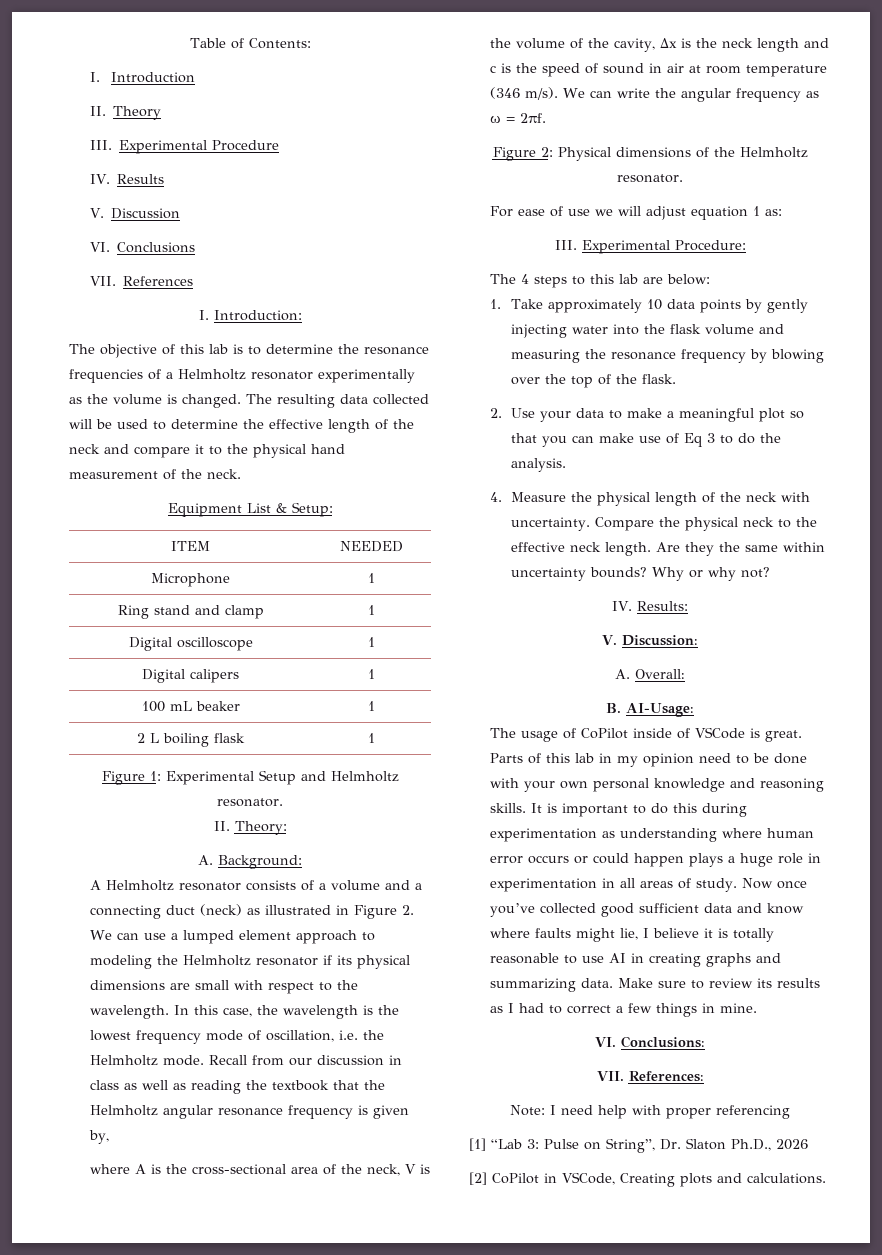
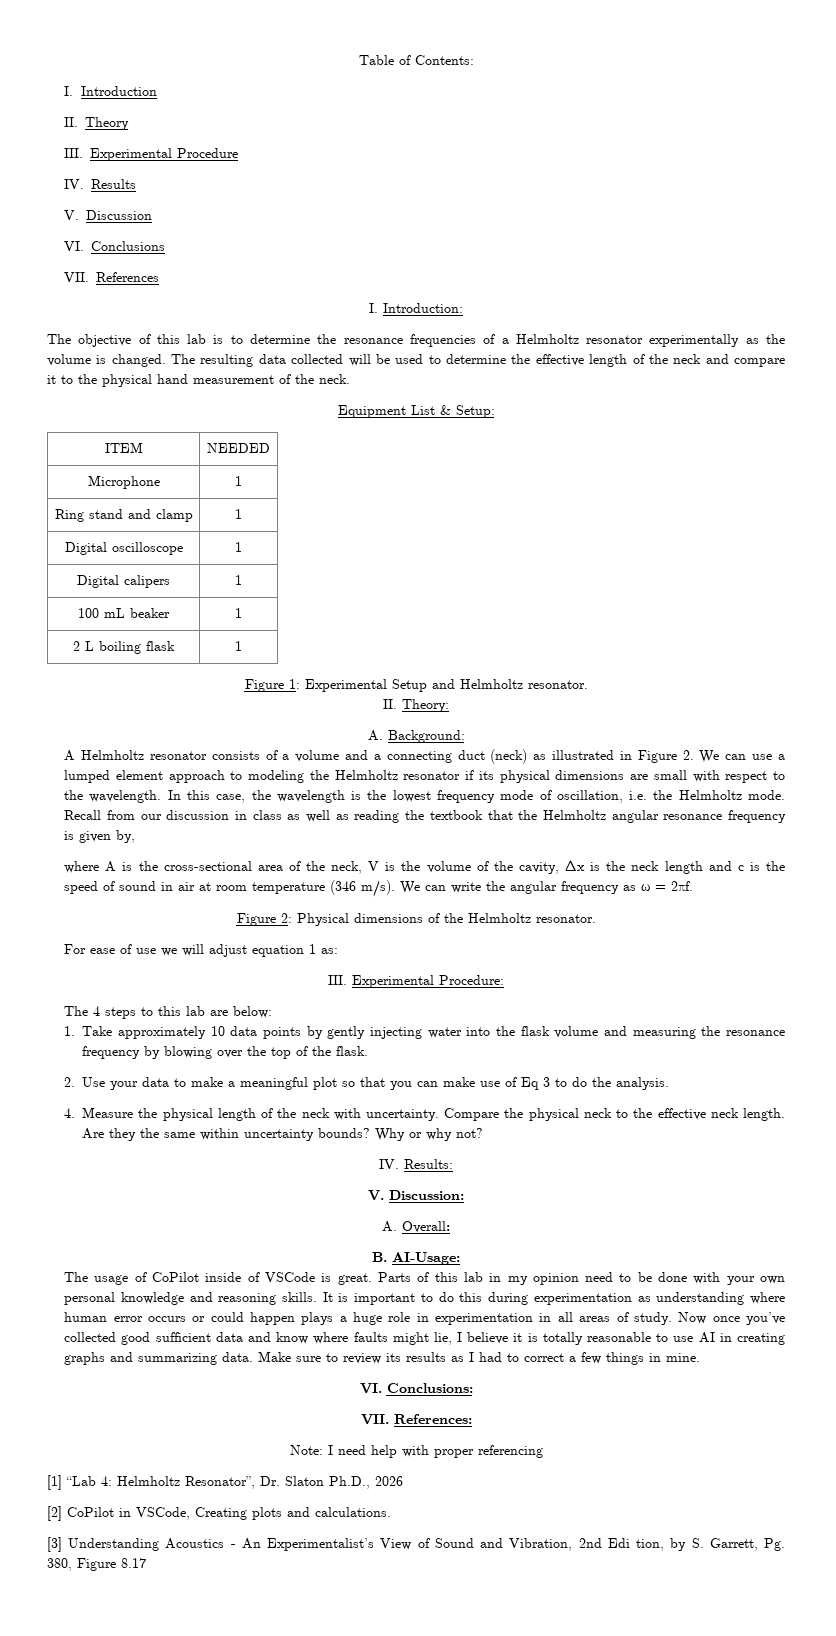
- [1] “Lab 3: Pulse on String”, Dr. Slaton Ph.D., 2026
+ [1] “Lab 4: Helmholtz Resonator”, Dr. Slaton Ph.D., 2026
+ [3] Understanding Acoustics - An Experimentalist’s View of Sound and Vibration, 2nd Edi tion, by S. Garrett, Pg. 380, Figure 8.17

